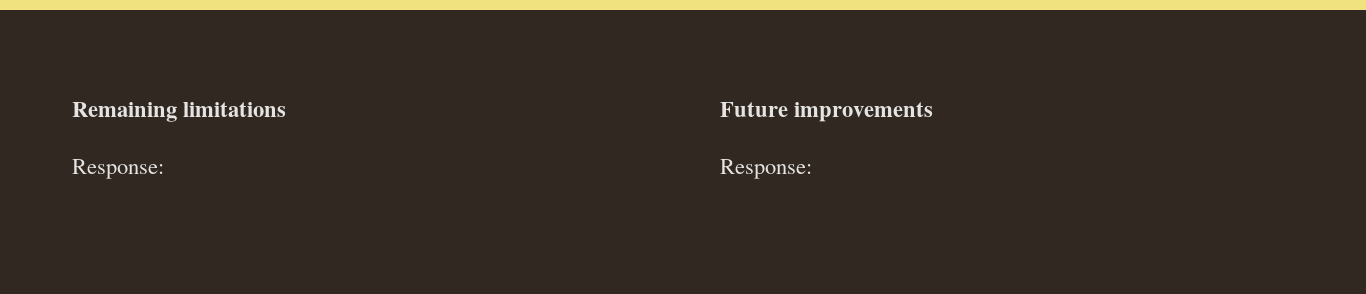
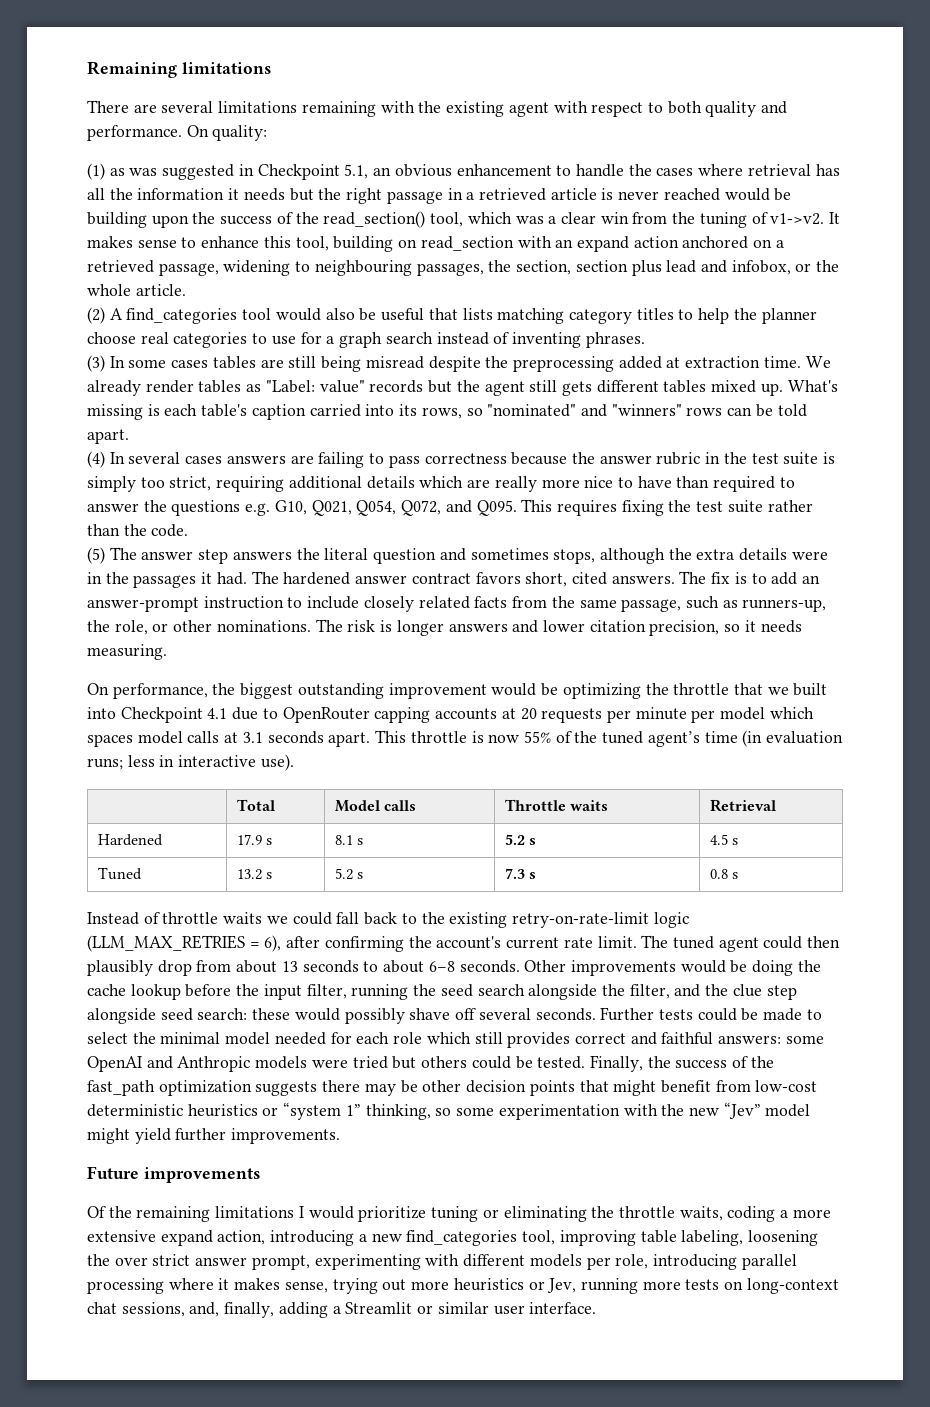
  Remaining limitations
- Response:
+ There are several limitations remaining with the existing agent with respect to both quality and performance. On quality:
+ (1) as was suggested in Checkpoint 5.1, an obvious enhancement to handle the cases where retrieval has all the information it needs but the right passage in a retrieved article is never reached would be building upon the success of the read_section() tool, which was a clear win from the tuning of v1->v2. It makes sense to enhance this tool, building on read_section with an expand action anchored on a retrieved passage, widening to neighbouring passages, the section, section plus lead and infobox, or the whole article.
+ (2) A find_categories tool would also be useful that lists matching category titles to help the planner choose real categories to use for a graph search instead of inventing phrases.
+ (3) In some cases tables are still being misread despite the preprocessing added at extraction time. We already render tables as "Label: value" records but the agent still gets different tables mixed up. What's missing is each table's caption carried into its rows, so "nominated" and "winners" rows can be told apart.
+ (4) In several cases answers are failing to pass correctness because the answer rubric in the test suite is simply too strict, requiring additional details which are really more nice to have than required to answer the questions e.g. G10, Q021, Q054, Q072, and Q095. This requires fixing the test suite rather than the code.
+ (5) The answer step answers the literal question and sometimes stops, although the extra details were in the passages it had. The hardened answer contract favors short, cited answers. The fix is to add an answer-prompt instruction to include closely related facts from the same passage, such as runners-up, the role, or other nominations. The risk is longer answers and lower citation precision, so it needs measuring.
+ On performance, the biggest outstanding improvement would be optimizing the throttle that we built into Checkpoint 4.1 due to OpenRouter capping accounts at 20 requests per minute per model which spaces model calls at 3.1 seconds apart. This throttle is now 55% of the tuned agent’s time (in evaluation runs; less in interactive use).
+ | Total | Model calls | Throttle waits | Retrieval
+ Hardened | 17.9 s | 8.1 s | 5.2 s | 4.5 s
+ Tuned | 13.2 s | 5.2 s | 7.3 s | 0.8 s
+ Instead of throttle waits we could fall back to the existing retry-on-rate-limit logic (LLM_MAX_RETRIES = 6), after confirming the account's current rate limit. The tuned agent could then plausibly drop from about 13 seconds to about 6–8 seconds. Other improvements would be doing the cache lookup before the input filter, running the seed search alongside the filter, and the clue step alongside seed search: these would possibly shave off several seconds. Further tests could be made to select the minimal model needed for each role which still provides correct and faithful answers: some OpenAI and Anthropic models were tried but others could be tested. Finally, the success of the fast_path optimization suggests there may be other decision points that might benefit from low-cost deterministic heuristics or “system 1” thinking, so some experimentation with the new “Jev” model might yield further improvements.
  Future improvements
- Response:
+ Of the remaining limitations I would prioritize tuning or eliminating the throttle waits, coding a more extensive expand action, introducing a new find_categories tool, improving table labeling, loosening the over strict answer prompt, experimenting with different models per role, introducing parallel processing where it makes sense, trying out more heuristics or Jev, running more tests on long-context chat sessions, and, finally, adding a Streamlit or similar user interface.

